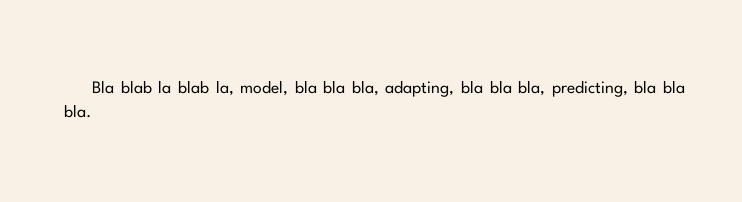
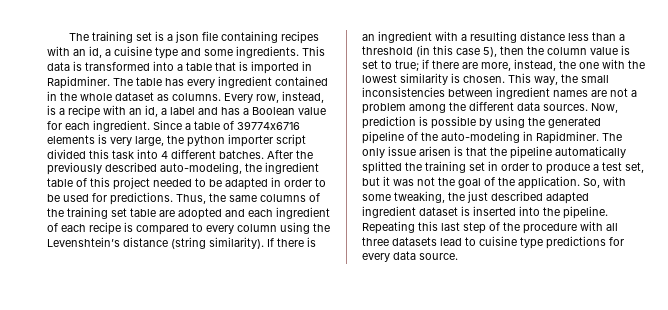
- Bla blab la blab la, model, bla bla bla, adapting, bla bla bla, predicting, bla bla bla.
+ The training set is a json file containing recipes with an id, a cuisine type and some ingredients. This data is transformed into a table that is imported in Rapidminer. The table has every ingredient contained in the whole dataset as columns. Every row, instead, is a recipe with an id, a label and has a Boolean value for each ingredient. Since a table of 39774x6716 elements is very large, the python importer script divided this task into 4 different batches. After the previously described auto-modeling, the ingredient table of this project needed to be adapted in order to be used for predictions. Thus, the same columns of the training set table are adopted and each ingredient of each recipe is compared to every column using the Levenshtein’s distance (string similarity). If there is an ingredient with a resulting distance less than a threshold (in this case 5), then the column value is set to true; if there are more, instead, the one with the lowest similarity is chosen. This way, the small inconsistencies between ingredient names are not a problem among the different data sources. Now, prediction is possible by using the generated pipeline of the auto-modeling in Rapidminer. The only issue arisen is that the pipeline automatically splitted the training set in order to produce a test set, but it was not the goal of the application. So, with some tweaking, the just described adapted ingredient dataset is inserted into the pipeline. Repeating this last step of the procedure with all three datasets lead to cuisine type predictions for every data source.

